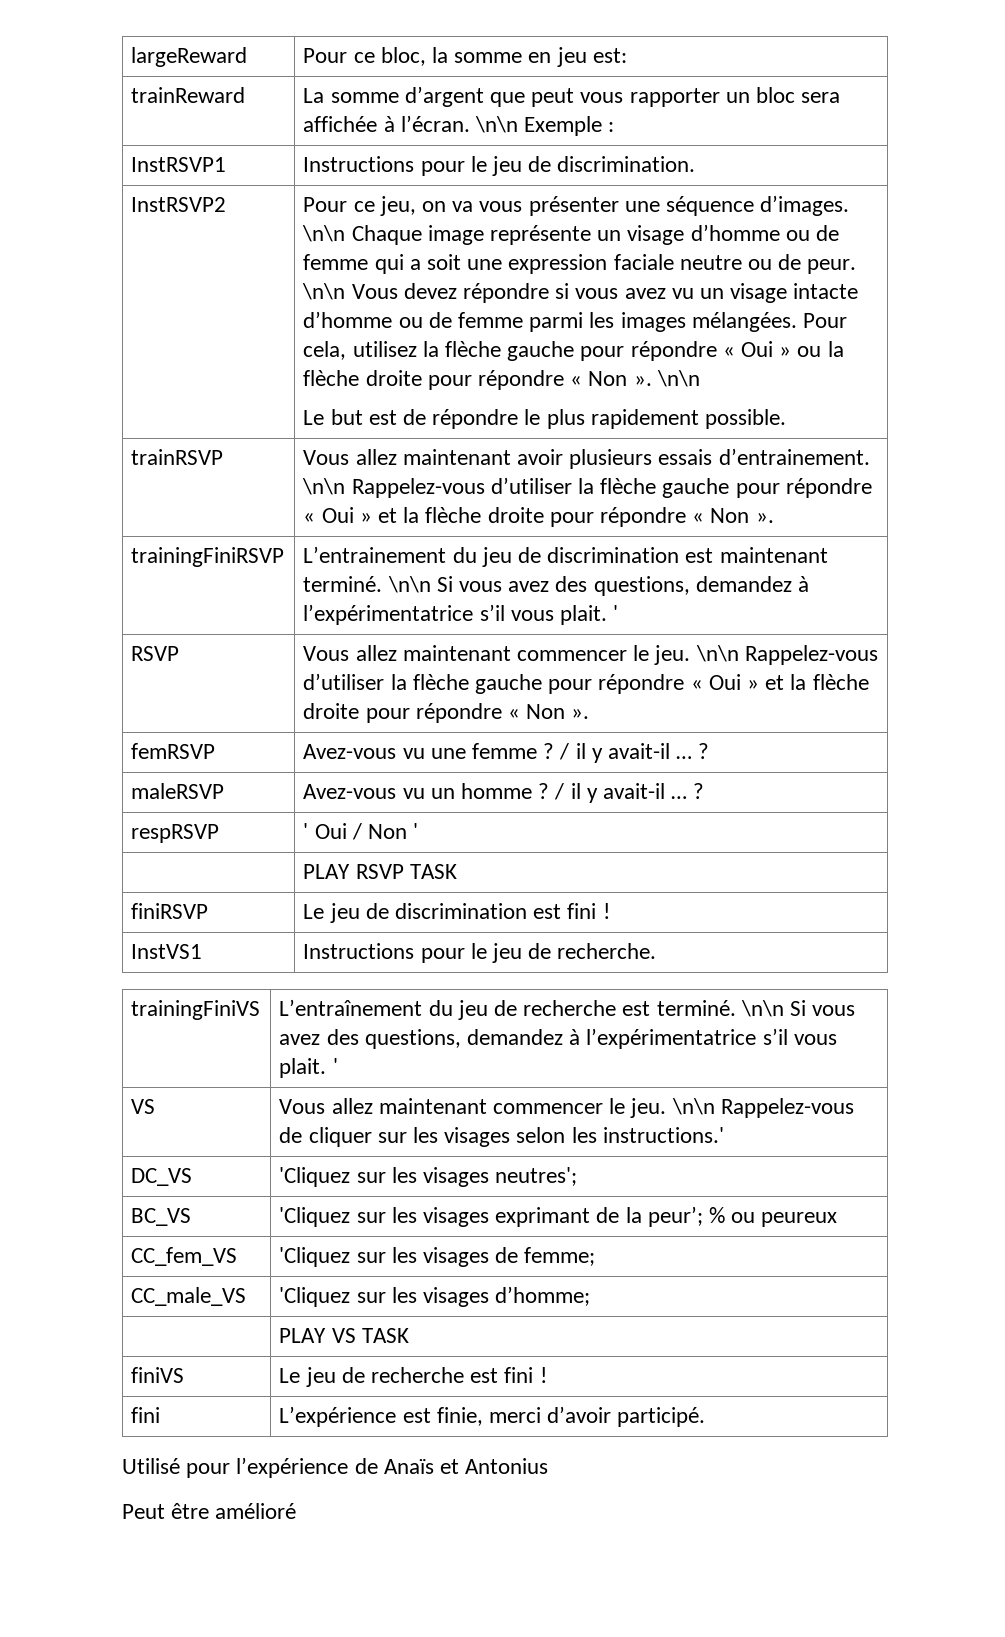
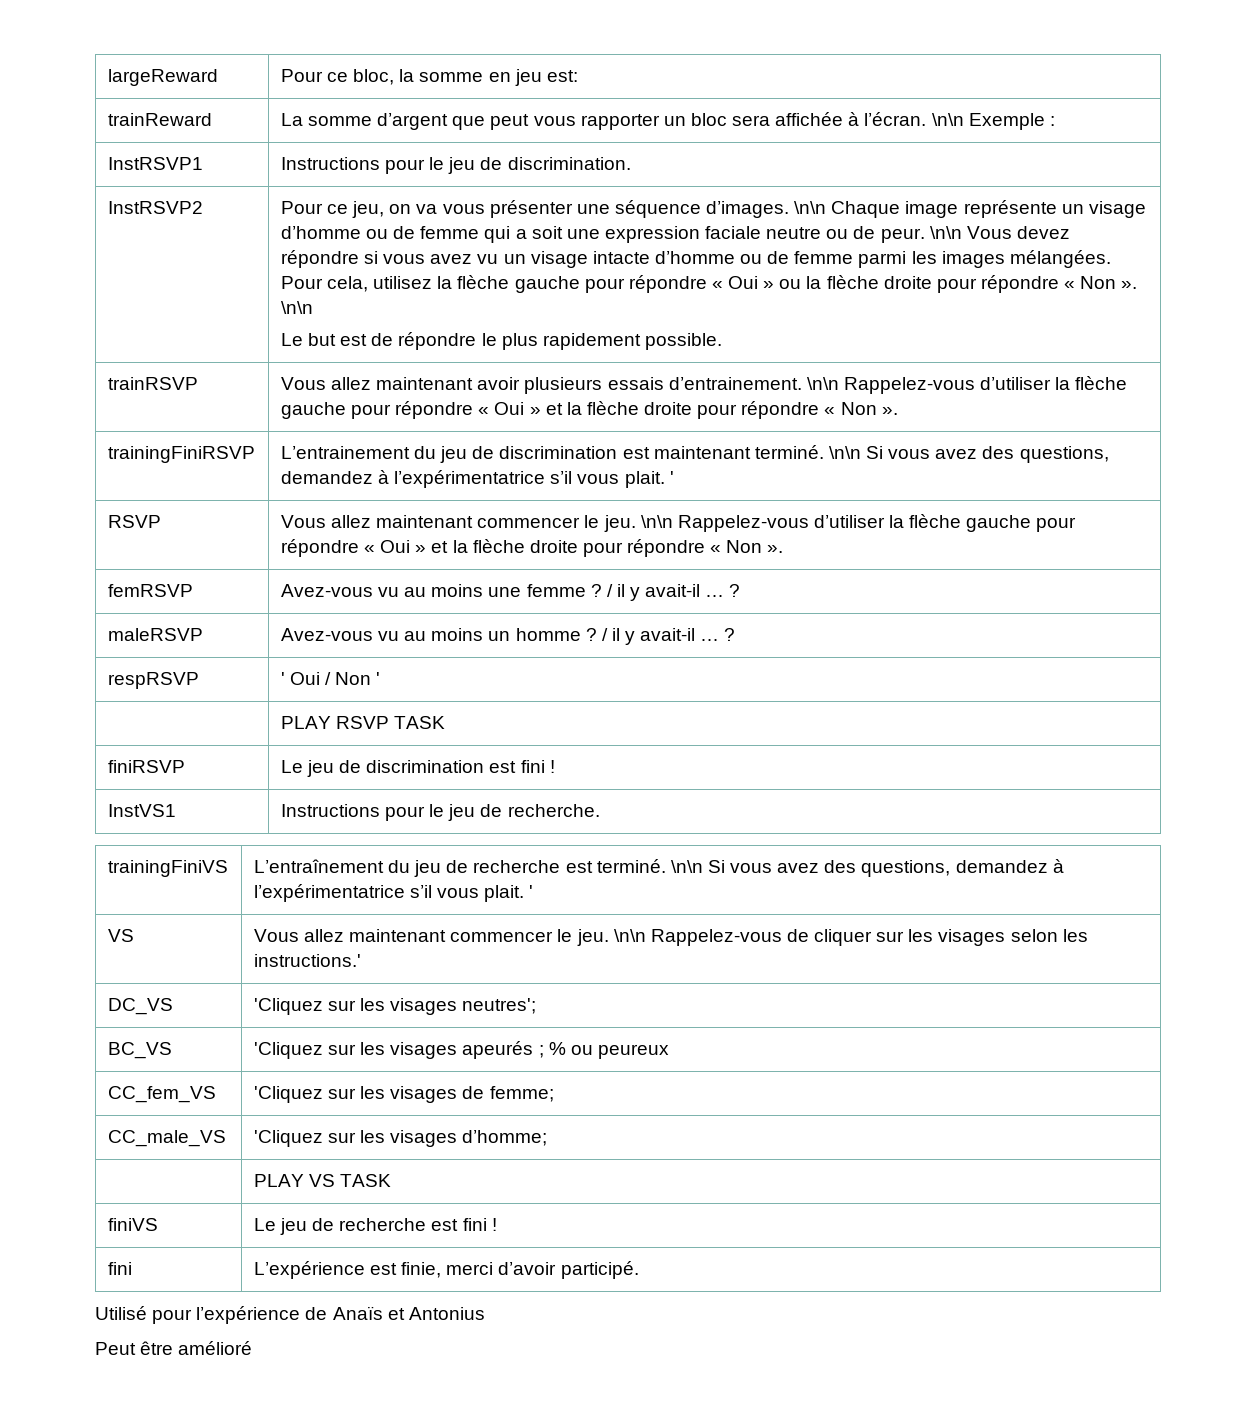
- femRSVP | Avez-vous vu une femme ? / il y avait-il … ?
+ femRSVP | Avez-vous vu au moins une femme ? / il y avait-il … ?
- maleRSVP | Avez-vous vu un homme ? / il y avait-il … ?
+ maleRSVP | Avez-vous vu au moins un homme ? / il y avait-il … ?
- BC_VS | 'Cliquez sur les visages exprimant de la peur’; % ou peureux
+ BC_VS | 'Cliquez sur les visages apeurés ; % ou peureux

